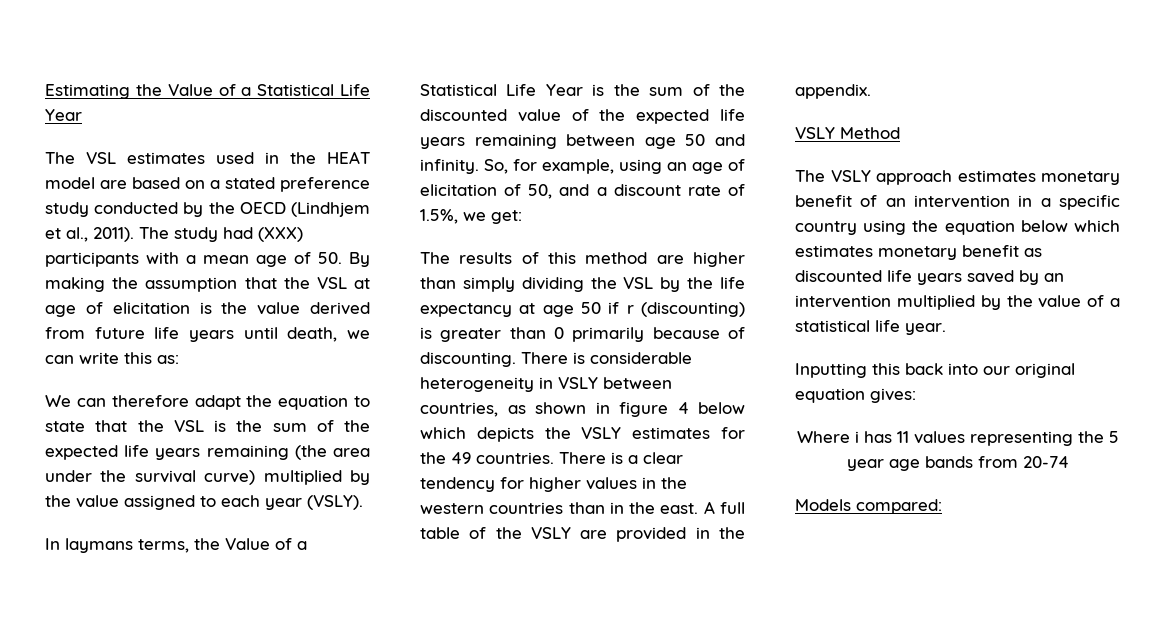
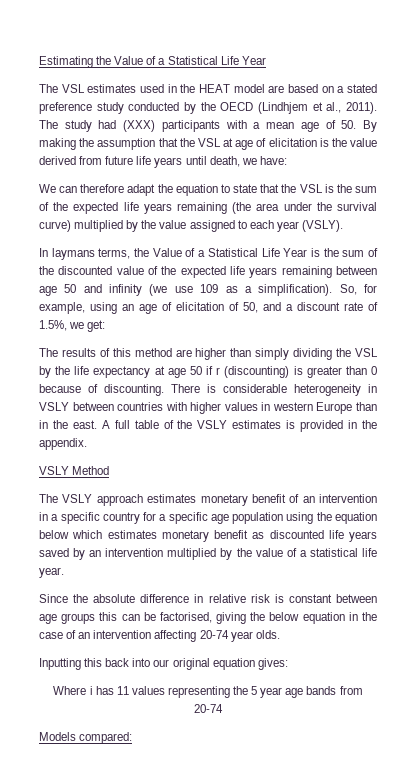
- The study had (XXX) participants with a mean age of 50. By making the assumption that the VSL at age of elicitation is the value derived from future life years until death, we can write this as:
+ The study had (XXX) participants with a mean age of 50. By making the assumption that the VSL at age of elicitation is the value derived from future life years until death, we have:
- In laymans terms, the Value of a Statistical Life Year is the sum of the discounted value of the expected life years remaining between age 50 and infinity.
+ In laymans terms, the Value of a Statistical Life Year is the sum of the discounted value of the expected life years remaining between age 50 and infinity (we use 109 as a simplification).
- The results of this method are higher than simply dividing the VSL by the life expectancy at age 50 if r (discounting) is greater than 0 primarily because of discounting.
+ The results of this method are higher than simply dividing the VSL by the life expectancy at age 50 if r (discounting) is greater than 0 because of discounting.
- There is considerable heterogeneity in VSLY between countries, as shown in figure 4 below which depicts the VSLY estimates for the 49 countries. There is a clear tendency for higher values in the western countries than in the east.
+ There is considerable heterogeneity in VSLY between countries with higher values in western Europe than in the east.
- A full table of the VSLY are provided in the appendix.
+ A full table of the VSLY estimates is provided in the appendix.
- The VSLY approach estimates monetary benefit of an intervention in a specific country using the equation below which estimates monetary benefit as discounted life years saved by an intervention multiplied by the value of a statistical life year.
+ The VSLY approach estimates monetary benefit of an intervention in a specific country for a specific age population using the equation below which estimates monetary benefit as discounted life years saved by an intervention multiplied by the value of a statistical life year.
+ Since the absolute difference in relative risk is constant between age groups this can be factorised, giving the below equation in the case of an intervention affecting 20-74 year olds.

